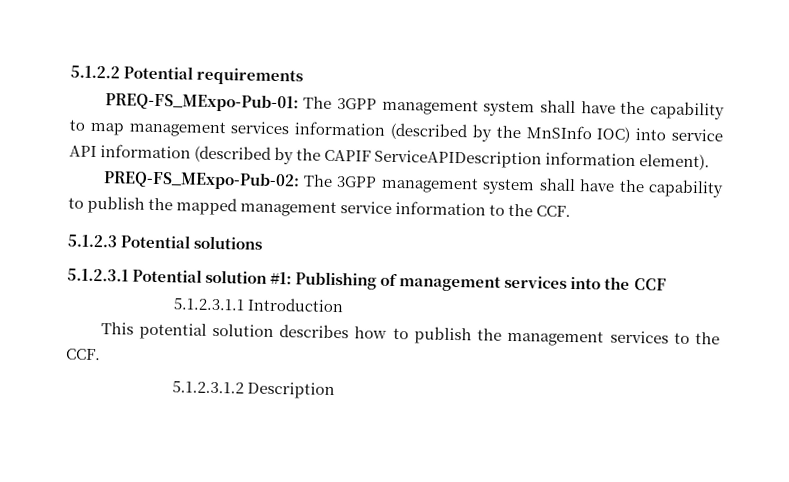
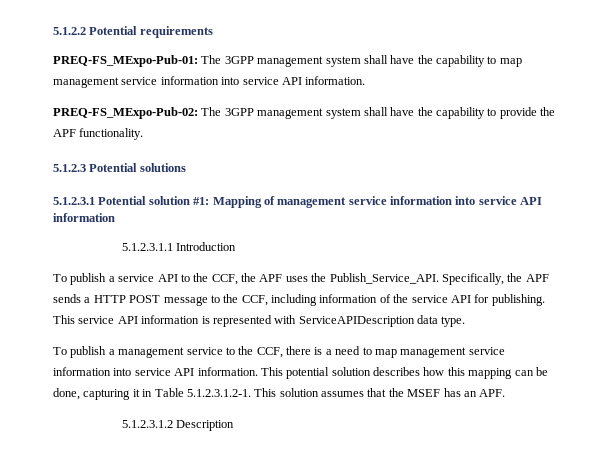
- PREQ-FS_MExpo-Pub-01: The 3GPP management system shall have the capability to map management services information (described by the MnSInfo IOC) into service API information (described by the CAPIF ServiceAPIDescription information element).
+ PREQ-FS_MExpo-Pub-01: The 3GPP management system shall have the capability to map management service information into service API information.
- PREQ-FS_MExpo-Pub-02: The 3GPP management system shall have the capability to publish the mapped management service information to the CCF.
+ PREQ-FS_MExpo-Pub-02: The 3GPP management system shall have the capability to provide the APF functionality.
- 5.1.2.3.1 Potential solution #1: Publishing of management services into the CCF
+ 5.1.2.3.1 Potential solution #1: Mapping of management service information into service API information
  5.1.2.3.1.1 Introduction
- This potential solution describes how to publish the management services to the CCF.
+ To publish a service API to the CCF, the APF uses the Publish_Service_API. Specifically, the APF sends a HTTP POST message to the CCF, including information of the service API for publishing. This service API information is represented with ServiceAPIDescription data type.
+ To publish a management service to the CCF, there is a need to map management service information into service API information. This potential solution describes how this mapping can be done, capturing it in Table 5.1.2.3.1.2-1. This solution assumes that the MSEF has an APF.

